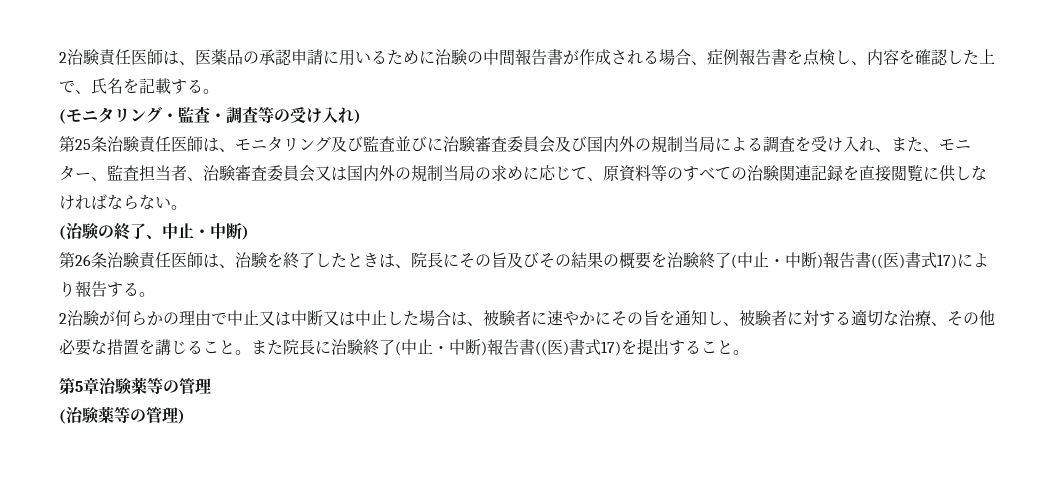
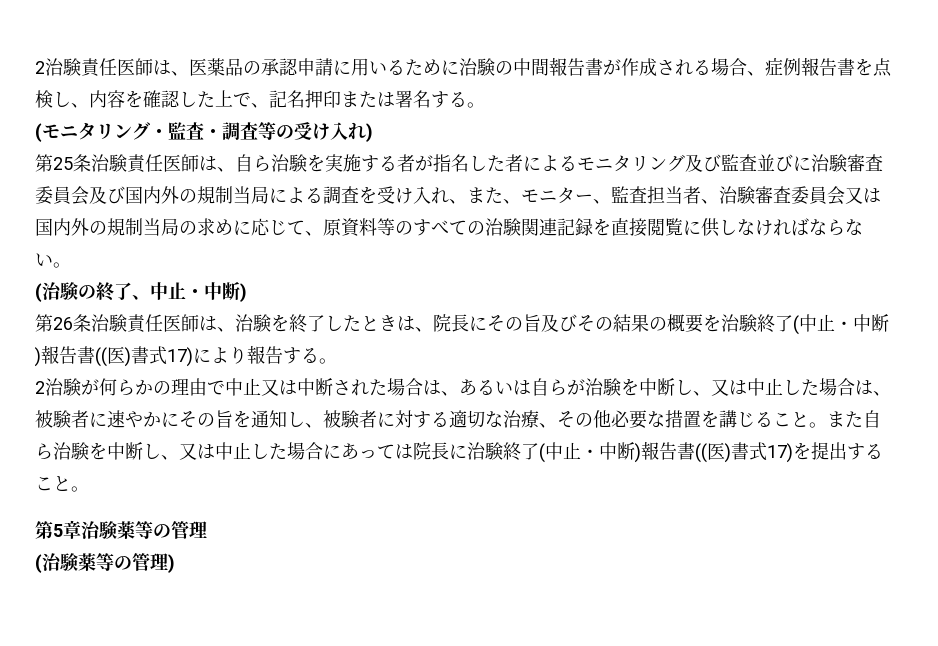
- 2治験責任医師は、医薬品の承認申請に用いるために治験の中間報告書が作成される場合、症例報告書を点検し、内容を確認した上で、氏名を記載する。
+ 2治験責任医師は、医薬品の承認申請に用いるために治験の中間報告書が作成される場合、症例報告書を点検し、内容を確認した上で、記名押印または署名する。
- 第25条治験責任医師は、モニタリング及び監査並びに治験審査委員会及び国内外の規制当局による調査を受け入れ、また、モニター、監査担当者、治験審査委員会又は国内外の規制当局の求めに応じて、原資料等のすべての治験関連記録を直接閲覧に供しなければならない。
+ 第25条治験責任医師は、自ら治験を実施する者が指名した者によるモニタリング及び監査並びに治験審査委員会及び国内外の規制当局による調査を受け入れ、また、モニター、監査担当者、治験審査委員会又は国内外の規制当局の求めに応じて、原資料等のすべての治験関連記録を直接閲覧に供しなければならない。
- 2治験が何らかの理由で中止又は中断又は中止した場合は、被験者に速やかにその旨を通知し、被験者に対する適切な治療、その他必要な措置を講じること。
+ 2治験が何らかの理由で中止又は中断された場合は、あるいは自らが治験を中断し、又は中止した場合は、被験者に速やかにその旨を通知し、被験者に対する適切な治療、その他必要な措置を講じること。
- また院長に治験終了(中止・中断)報告書((医)書式17)を提出すること。
+ また自ら治験を中断し、又は中止した場合にあっては院長に治験終了(中止・中断)報告書((医)書式17)を提出すること。

